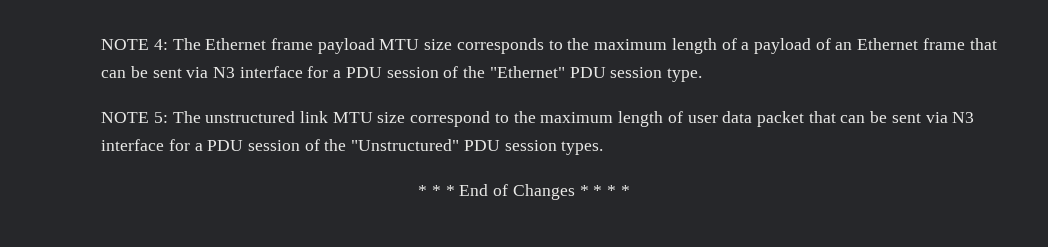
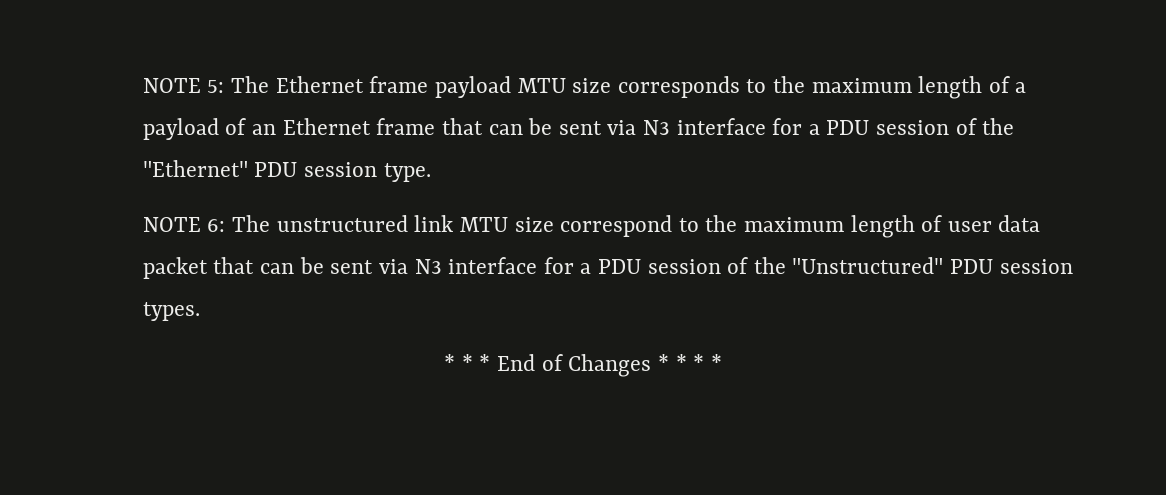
- NOTE 4: The Ethernet frame payload MTU size corresponds to the maximum length of a payload of an Ethernet frame that can be sent via N3 interface for a PDU session of the "Ethernet" PDU session type.
+ NOTE 5: The Ethernet frame payload MTU size corresponds to the maximum length of a payload of an Ethernet frame that can be sent via N3 interface for a PDU session of the "Ethernet" PDU session type.
- NOTE 5: The unstructured link MTU size correspond to the maximum length of user data packet that can be sent via N3 interface for a PDU session of the "Unstructured" PDU session types.
+ NOTE 6: The unstructured link MTU size correspond to the maximum length of user data packet that can be sent via N3 interface for a PDU session of the "Unstructured" PDU session types.

